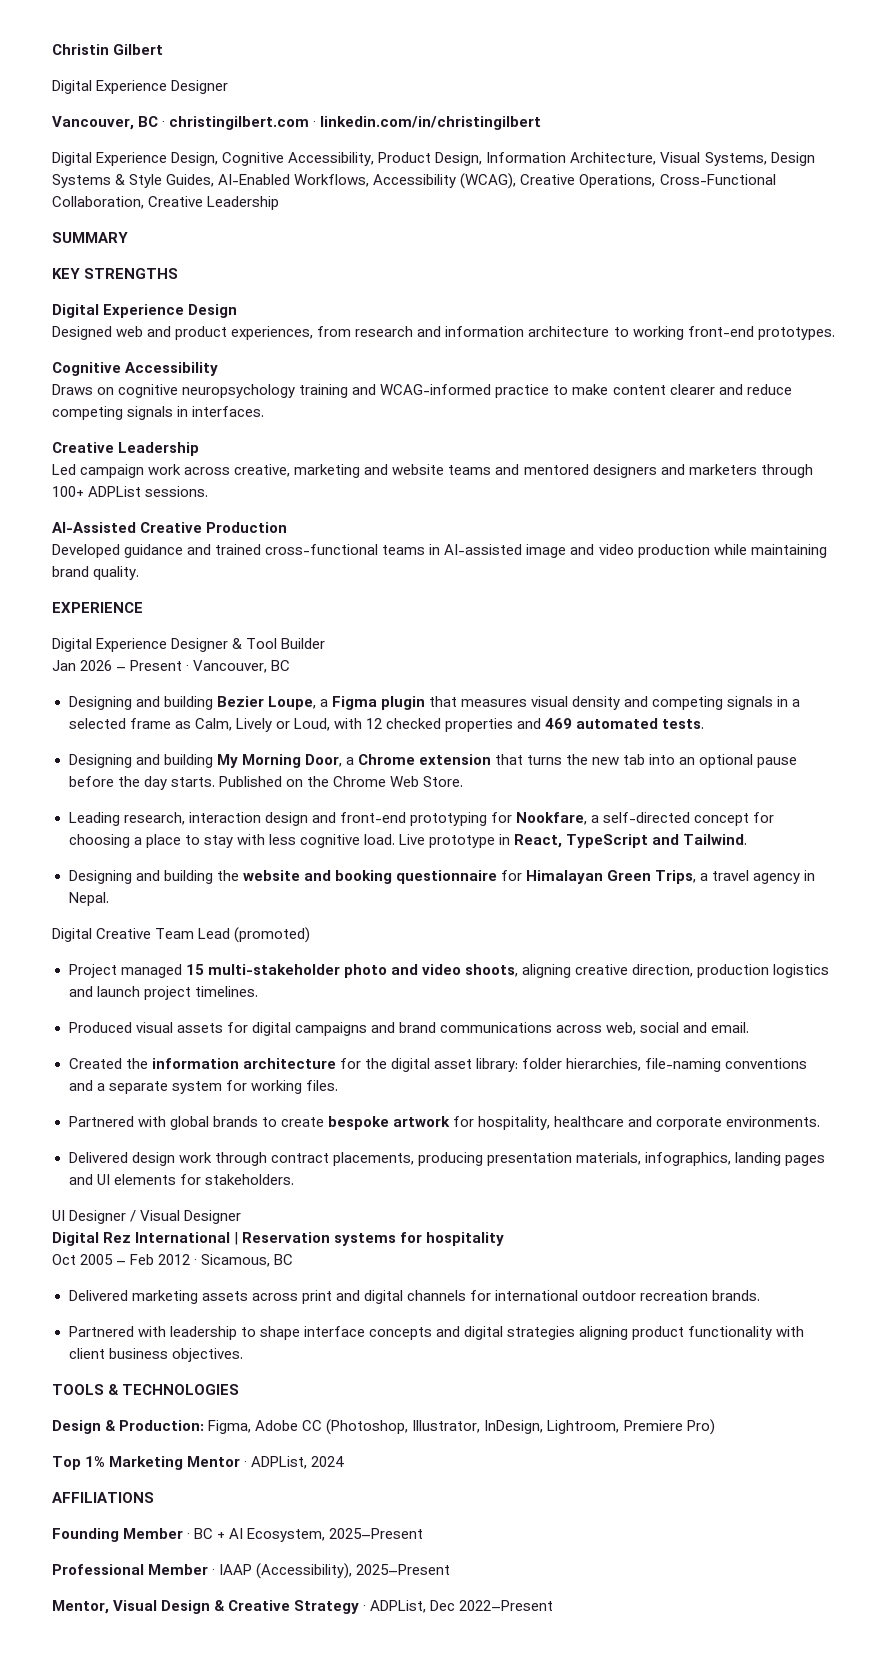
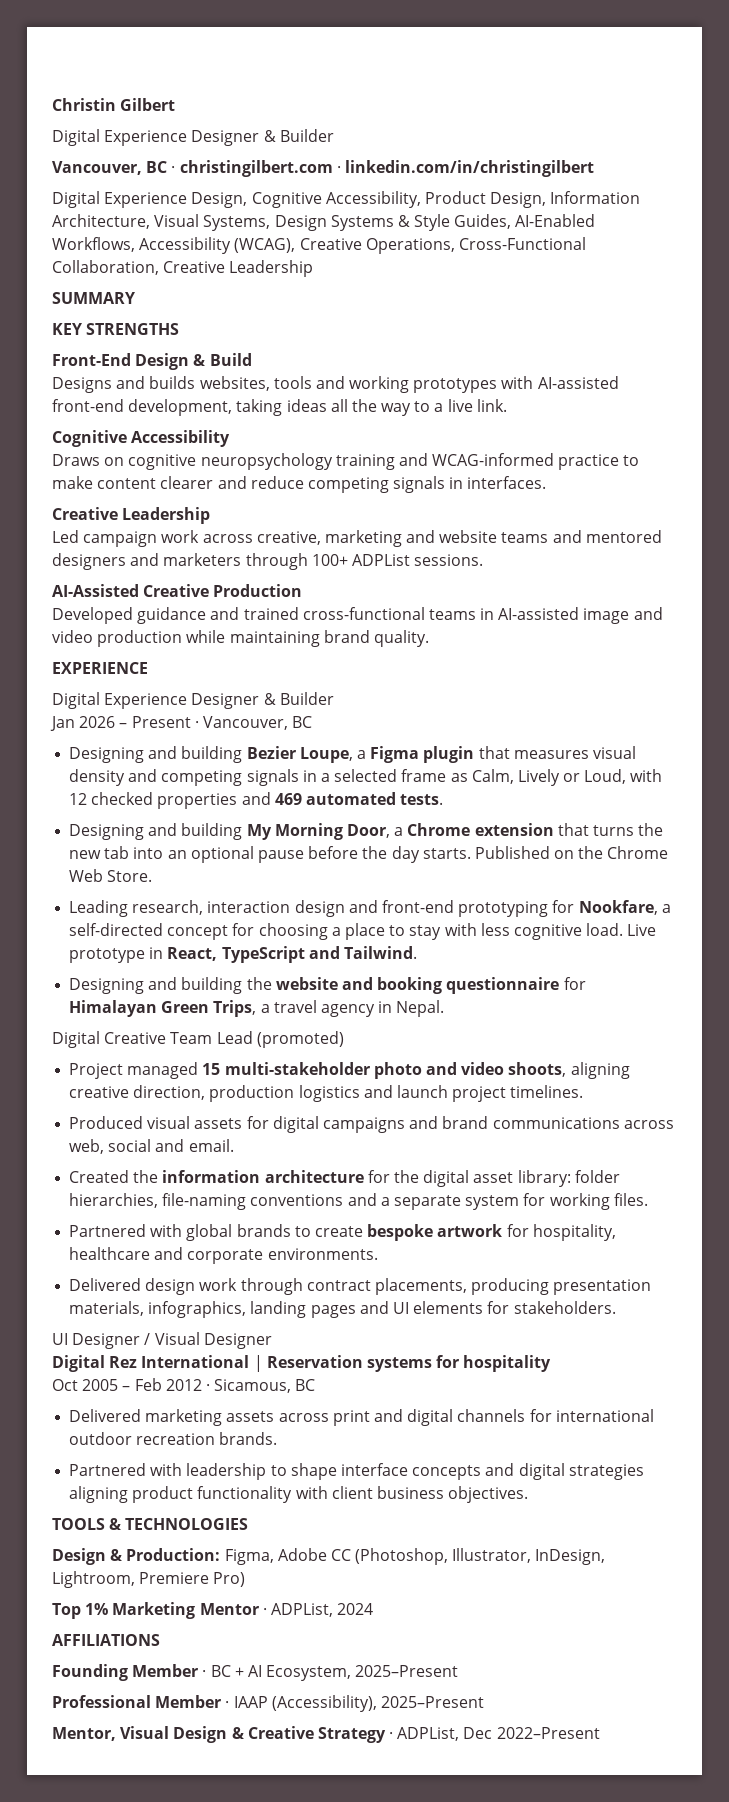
  Christin Gilbert
- Digital Experience Designer
+ Digital Experience Designer & Builder
- Digital Experience Design
- Designed web and product experiences, from research and information architecture to working front-end prototypes.
+ Front-End Design & Build
+ Designs and builds websites, tools and working prototypes with AI-assisted front-end development, taking ideas all the way to a live link.
  EXPERIENCE
- Digital Experience Designer & Tool Builder
+ Digital Experience Designer & Builder

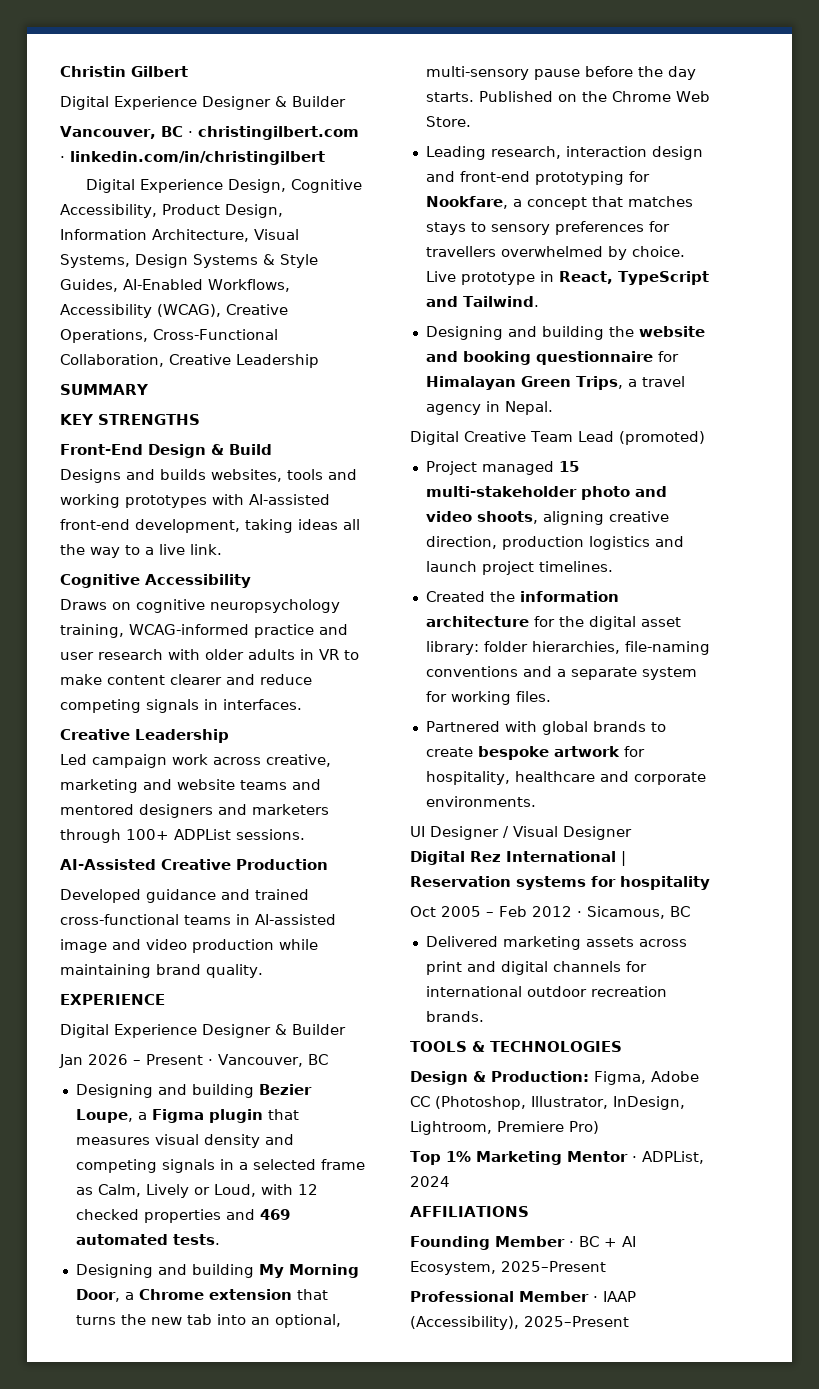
- Draws on cognitive neuropsychology training and WCAG-informed practice to make content clearer and reduce competing signals in interfaces.
+ Draws on cognitive neuropsychology training, WCAG-informed practice and user research with older adults in VR to make content clearer and reduce competing signals in interfaces.
- Designing and building My Morning Door, a Chrome extension that turns the new tab into an optional pause before the day starts.
+ Designing and building My Morning Door, a Chrome extension that turns the new tab into an optional, multi-sensory pause before the day starts.
- Leading research, interaction design and front-end prototyping for Nookfare, a self-directed concept for choosing a place to stay with less cognitive load.
+ Leading research, interaction design and front-end prototyping for Nookfare, a concept that matches stays to sensory preferences for travellers overwhelmed by choice.
- Produced visual assets for digital campaigns and brand communications across web, social and email.
- Delivered design work through contract placements, producing presentation materials, infographics, landing pages and UI elements for stakeholders.
- Partnered with leadership to shape interface concepts and digital strategies aligning product functionality with client business objectives.
- Mentor, Visual Design & Creative Strategy · ADPList, Dec 2022–Present

